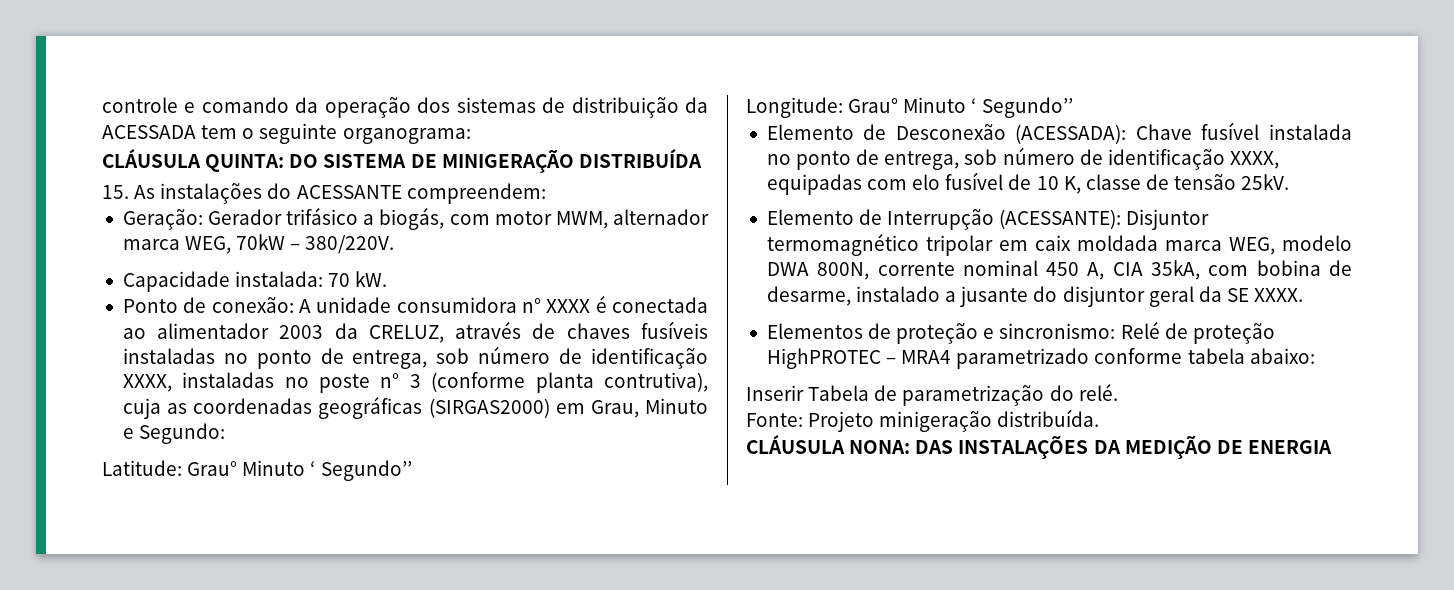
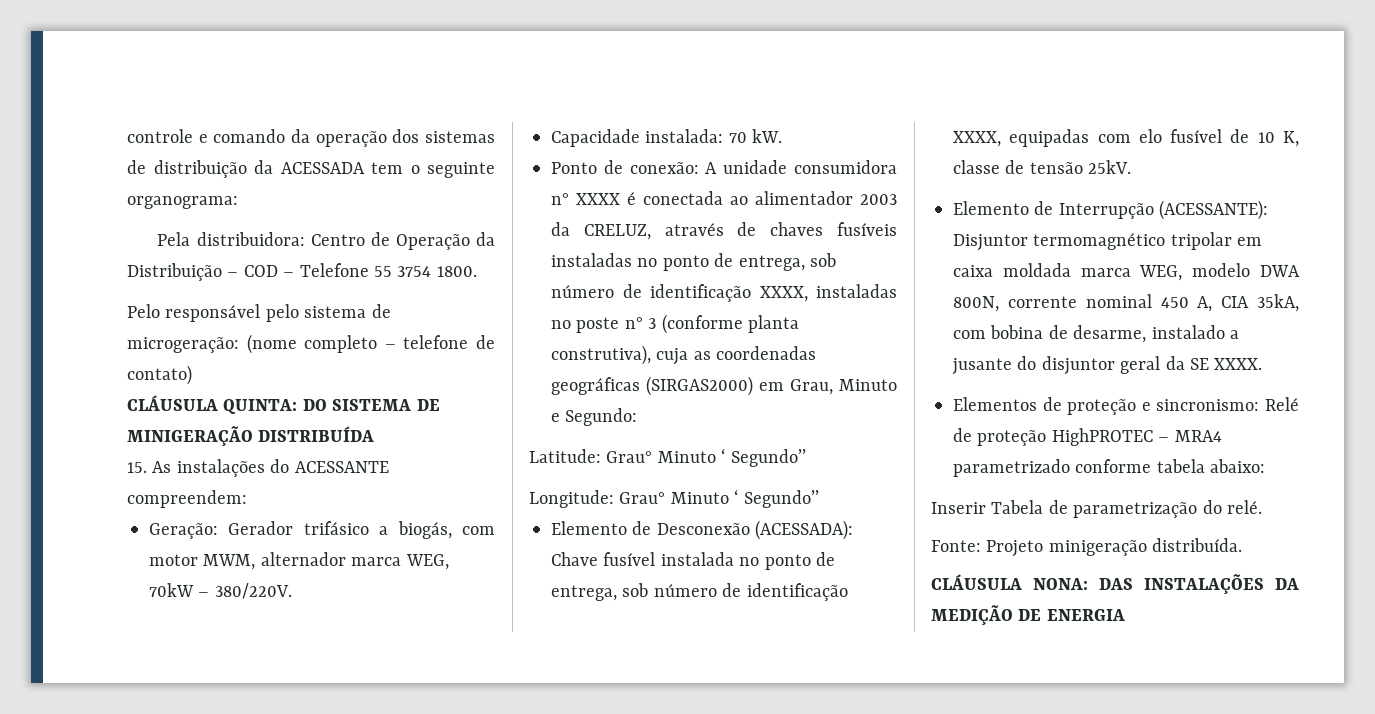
+ Pela distribuidora: Centro de Operação da Distribuição – COD – Telefone 55 3754 1800.
+ Pelo responsável pelo sistema de microgeração: (nome completo – telefone de contato)
- Ponto de conexão: A unidade consumidora n° XXXX é conectada ao alimentador 2003 da CRELUZ, através de chaves fusíveis instaladas no ponto de entrega, sob número de identificação XXXX, instaladas no poste n° 3 (conforme planta contrutiva), cuja as coordenadas geográficas (SIRGAS2000) em Grau, Minuto e Segundo:
+ Ponto de conexão: A unidade consumidora n° XXXX é conectada ao alimentador 2003 da CRELUZ, através de chaves fusíveis instaladas no ponto de entrega, sob número de identificação XXXX, instaladas no poste n° 3 (conforme planta construtiva), cuja as coordenadas geográficas (SIRGAS2000) em Grau, Minuto e Segundo:
- Elemento de Interrupção (ACESSANTE): Disjuntor termomagnético tripolar em caix moldada marca WEG, modelo DWA 800N, corrente nominal 450 A, CIA 35kA, com bobina de desarme, instalado a jusante do disjuntor geral da SE XXXX.
+ Elemento de Interrupção (ACESSANTE): Disjuntor termomagnético tripolar em caixa moldada marca WEG, modelo DWA 800N, corrente nominal 450 A, CIA 35kA, com bobina de desarme, instalado a jusante do disjuntor geral da SE XXXX.

